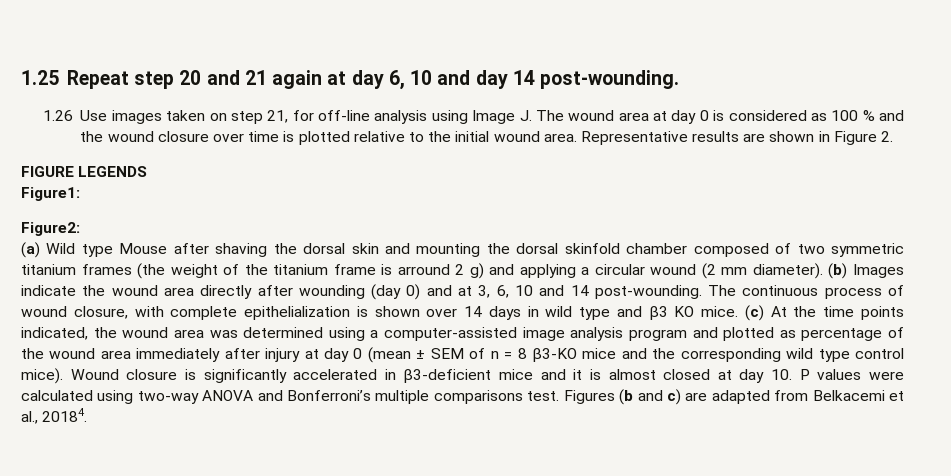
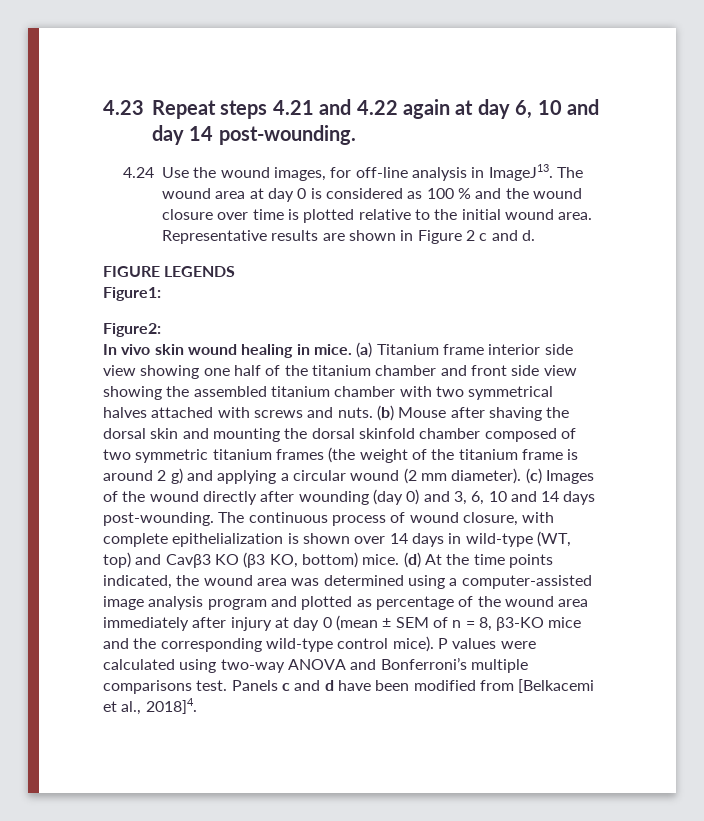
- 1.25 Repeat step 20 and 21 again at day 6, 10 and day 14 post-wounding.
+ 4.23 Repeat steps 4.21 and 4.22 again at day 6, 10 and day 14 post-wounding.
- 1.26 Use images taken on step 21, for off-line analysis using Image J. The wound area at day 0 is considered as 100 % and the wound closure over time is plotted relative to the initial wound area.
+ 4.24 Use the wound images, for off-line analysis in ImageJ13. The wound area at day 0 is considered as 100 % and the wound closure over time is plotted relative to the initial wound area.
- Representative results are shown in Figure 2.
+ Representative results are shown in Figure 2 c and d.
- (a) Wild type Mouse after shaving the dorsal skin and mounting the dorsal skinfold chamber composed of two symmetric titanium frames (the weight of the titanium frame is arround 2 g) and applying a circular wound (2 mm diameter).
+ In vivo skin wound healing in mice. (a) Titanium frame interior side view showing one half of the titanium chamber and front side view showing the assembled titanium chamber with two symmetrical halves attached with screws and nuts. (b) Mouse after shaving the dorsal skin and mounting the dorsal skinfold chamber composed of two symmetric titanium frames (the weight of the titanium frame is around 2 g) and applying a circular wound (2 mm diameter).
- (b) Images indicate the wound area directly after wounding (day 0) and at 3, 6, 10 and 14 post-wounding.
+ (c) Images of the wound directly after wounding (day 0) and 3, 6, 10 and 14 days post-wounding.
- The continuous process of wound closure, with complete epithelialization is shown over 14 days in wild type and β3 KO mice. (c) At the time points indicated, the wound area was determined using a computer-assisted image analysis program and plotted as percentage of the wound area immediately after injury at day 0 (mean ± SEM of n = 8 β3-KO mice and the corresponding wild type control mice). Wound closure is significantly accelerated in β3-deficient mice and it is almost closed at day 10. P values were calculated using two-way ANOVA and Bonferroni’s multiple comparisons test.
+ The continuous process of wound closure, with complete epithelialization is shown over 14 days in wild-type (WT, top) and Cavβ3 KO (β3 KO, bottom) mice. (d) At the time points indicated, the wound area was determined using a computer-assisted image analysis program and plotted as percentage of the wound area immediately after injury at day 0 (mean ± SEM of n = 8, β3-KO mice and the corresponding wild-type control mice). P values were calculated using two-way ANOVA and Bonferroni’s multiple comparisons test.
- Figures (b and c) are adapted from Belkacemi et al., 20184.
+ Panels c and d have been modified from [Belkacemi et al., 2018]4.

